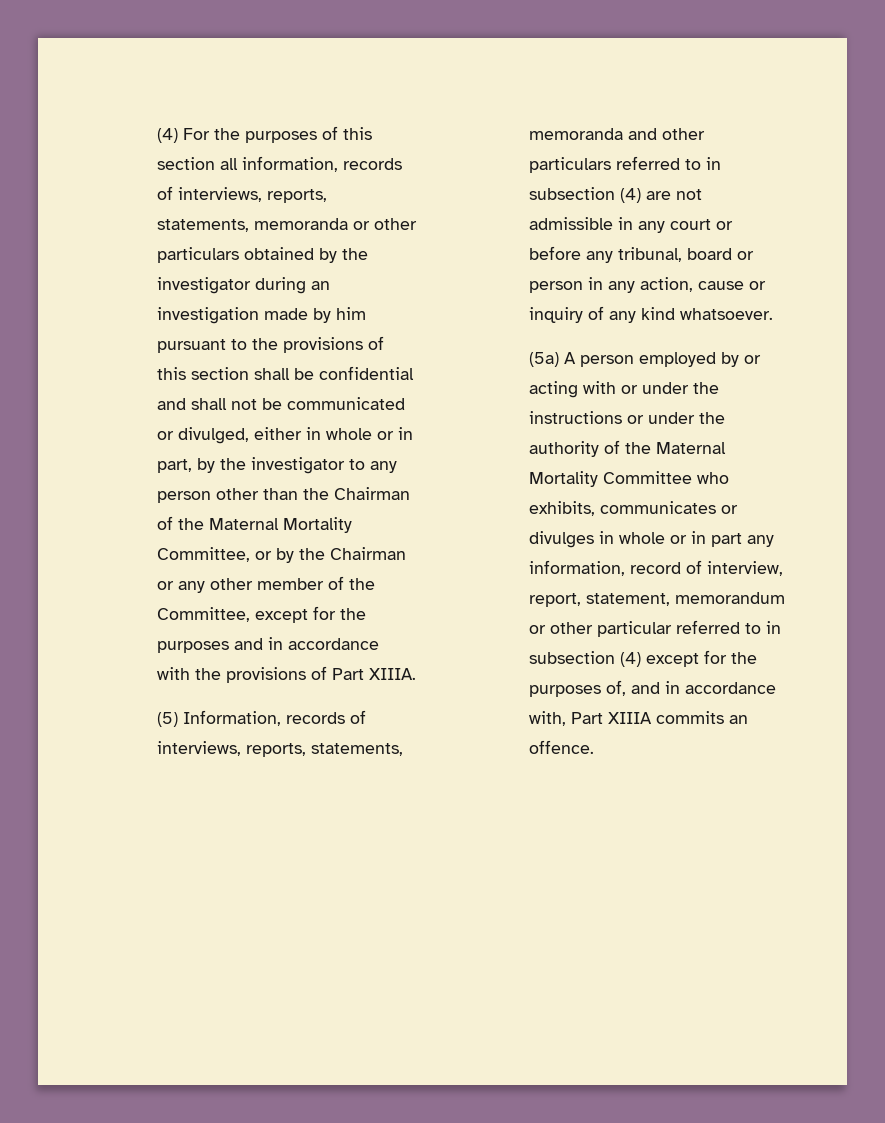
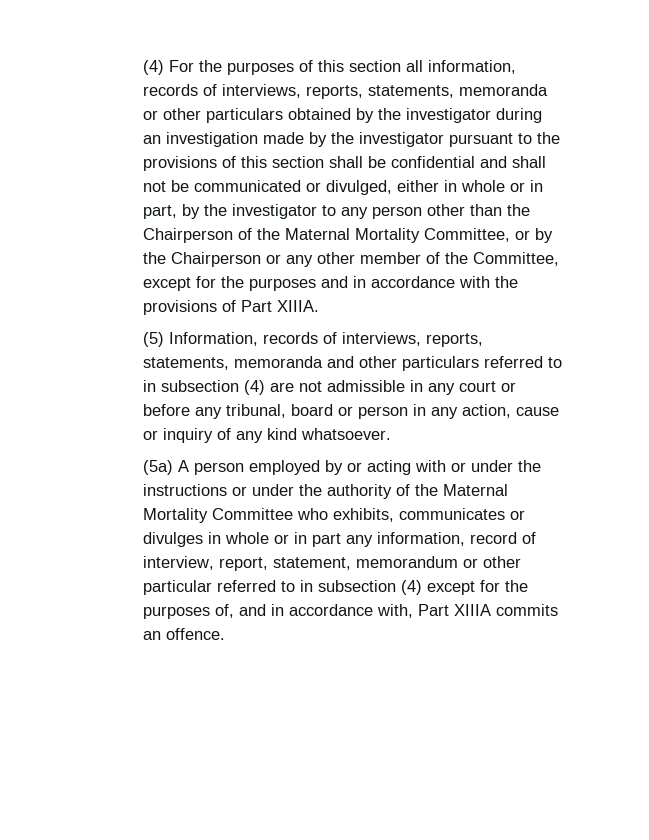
- (4) For the purposes of this section all information, records of interviews, reports, statements, memoranda or other particulars obtained by the investigator during an investigation made by him pursuant to the provisions of this section shall be confidential and shall not be communicated or divulged, either in whole or in part, by the investigator to any person other than the Chairman of the Maternal Mortality Committee, or by the Chairman or any other member of the Committee, except for the purposes and in accordance with the provisions of Part XIIIA.
+ (4) For the purposes of this section all information, records of interviews, reports, statements, memoranda or other particulars obtained by the investigator during an investigation made by the investigator pursuant to the provisions of this section shall be confidential and shall not be communicated or divulged, either in whole or in part, by the investigator to any person other than the Chairperson of the Maternal Mortality Committee, or by the Chairperson or any other member of the Committee, except for the purposes and in accordance with the provisions of Part XIIIA.

